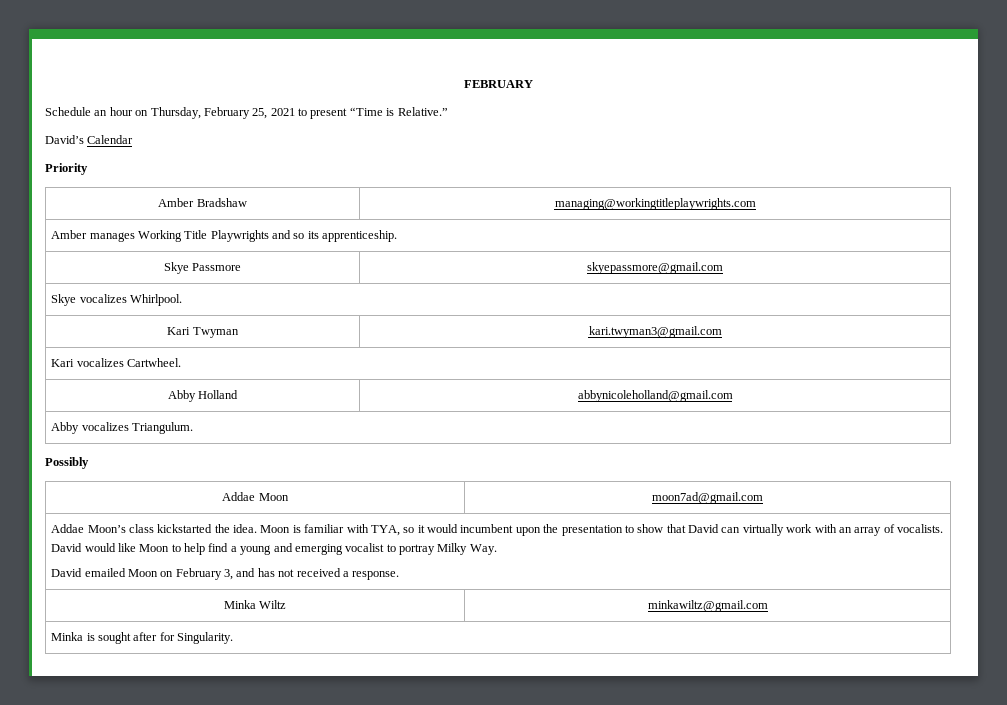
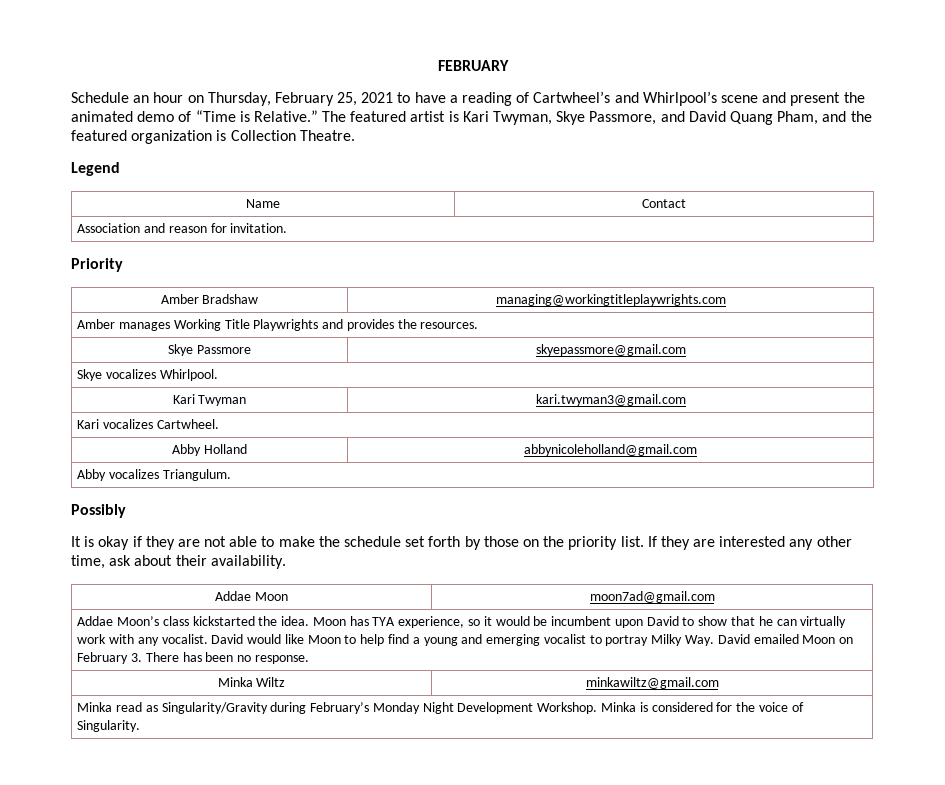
- Schedule an hour on Thursday, February 25, 2021 to present “Time is Relative.”
- David’s Calendar
+ Schedule an hour on Thursday, February 25, 2021 to have a reading of Cartwheel’s and Whirlpool’s scene and present the animated demo of “Time is Relative.” The featured artist is Kari Twyman, Skye Passmore, and David Quang Pham, and the featured organization is Collection Theatre.
+ Legend
+ Name | Contact
+ Association and reason for invitation.
- Amber manages Working Title Playwrights and so its apprenticeship.
+ Amber manages Working Title Playwrights and provides the resources.
+ It is okay if they are not able to make the schedule set forth by those on the priority list. If they are interested any other time, ask about their availability.
- Moon is familiar with TYA, so it would incumbent upon the presentation to show that David can virtually work with an array of vocalists.
+ Moon has TYA experience, so it would be incumbent upon David to show that he can virtually work with any vocalist.
- David would like Moon to help find a young and emerging vocalist to portray Milky Way.
- David emailed Moon on February 3, and has not received a response.
+ David would like Moon to help find a young and emerging vocalist to portray Milky Way. David emailed Moon on February 3. There has been no response.
- Minka is sought after for Singularity.
+ Minka read as Singularity/Gravity during February’s Monday Night Development Workshop. Minka is considered for the voice of Singularity.

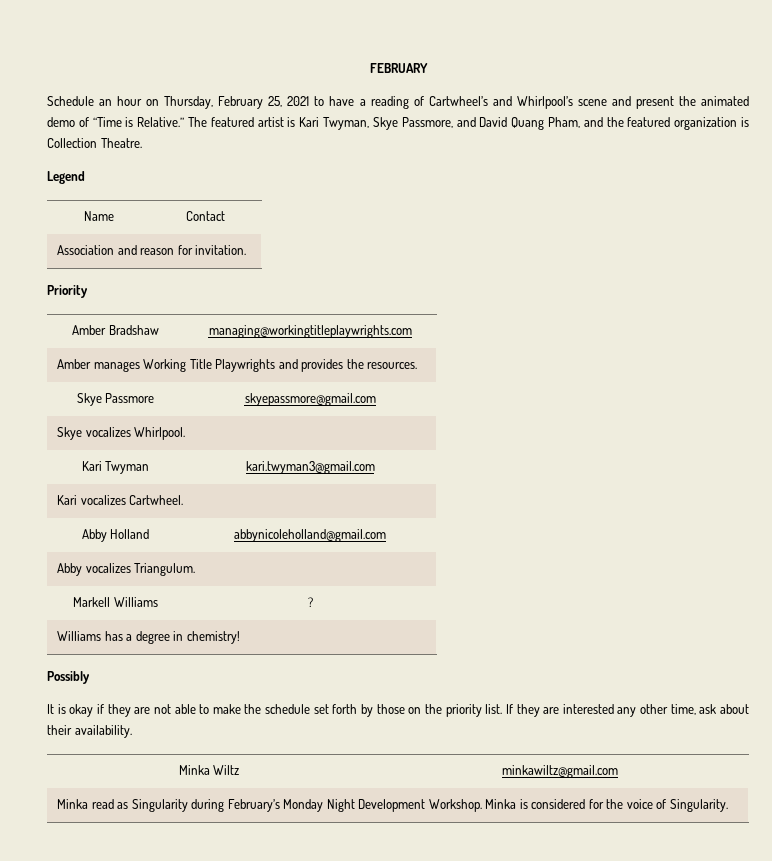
+ Markell Williams | ?
+ Williams has a degree in chemistry!
- Addae Moon | moon7ad@gmail.com
- Addae Moon’s class kickstarted the idea. Moon has TYA experience, so it would be incumbent upon David to show that he can virtually work with any vocalist. David would like Moon to help find a young and emerging vocalist to portray Milky Way. David emailed Moon on February 3. There has been no response.
- Minka read as Singularity/Gravity during February’s Monday Night Development Workshop. Minka is considered for the voice of Singularity.
+ Minka read as Singularity during February’s Monday Night Development Workshop. Minka is considered for the voice of Singularity.

